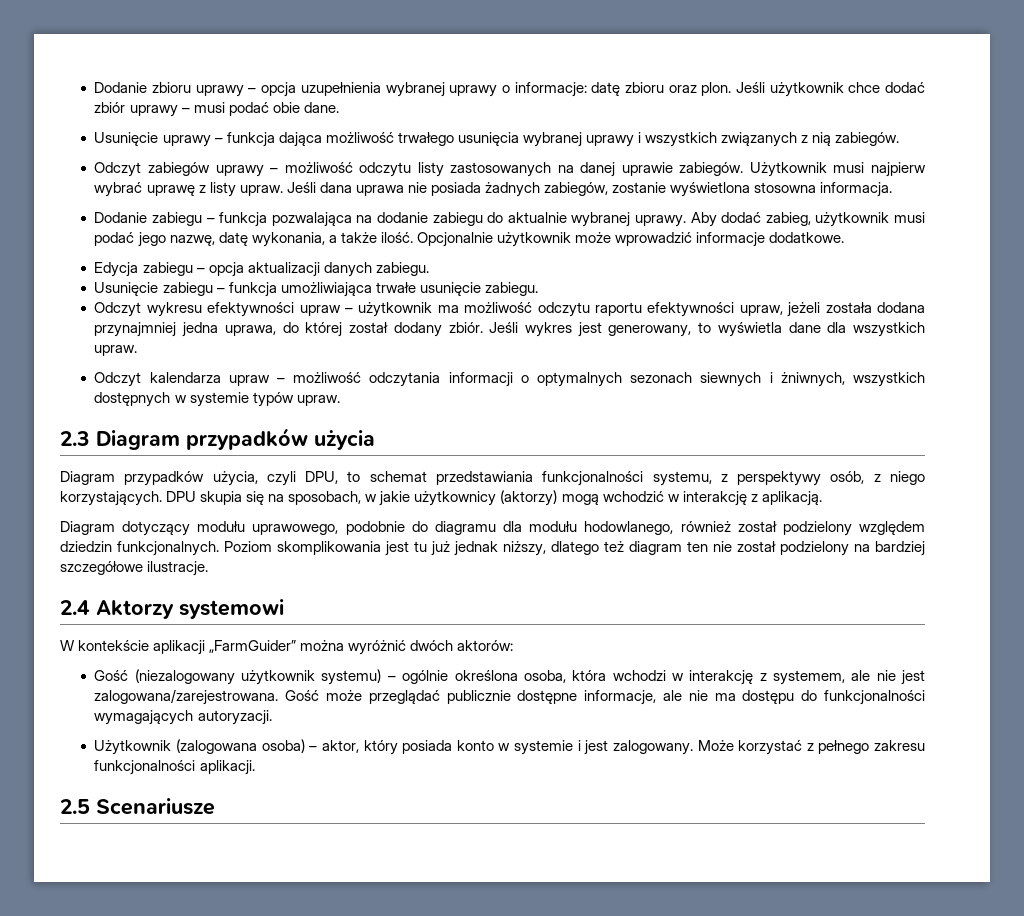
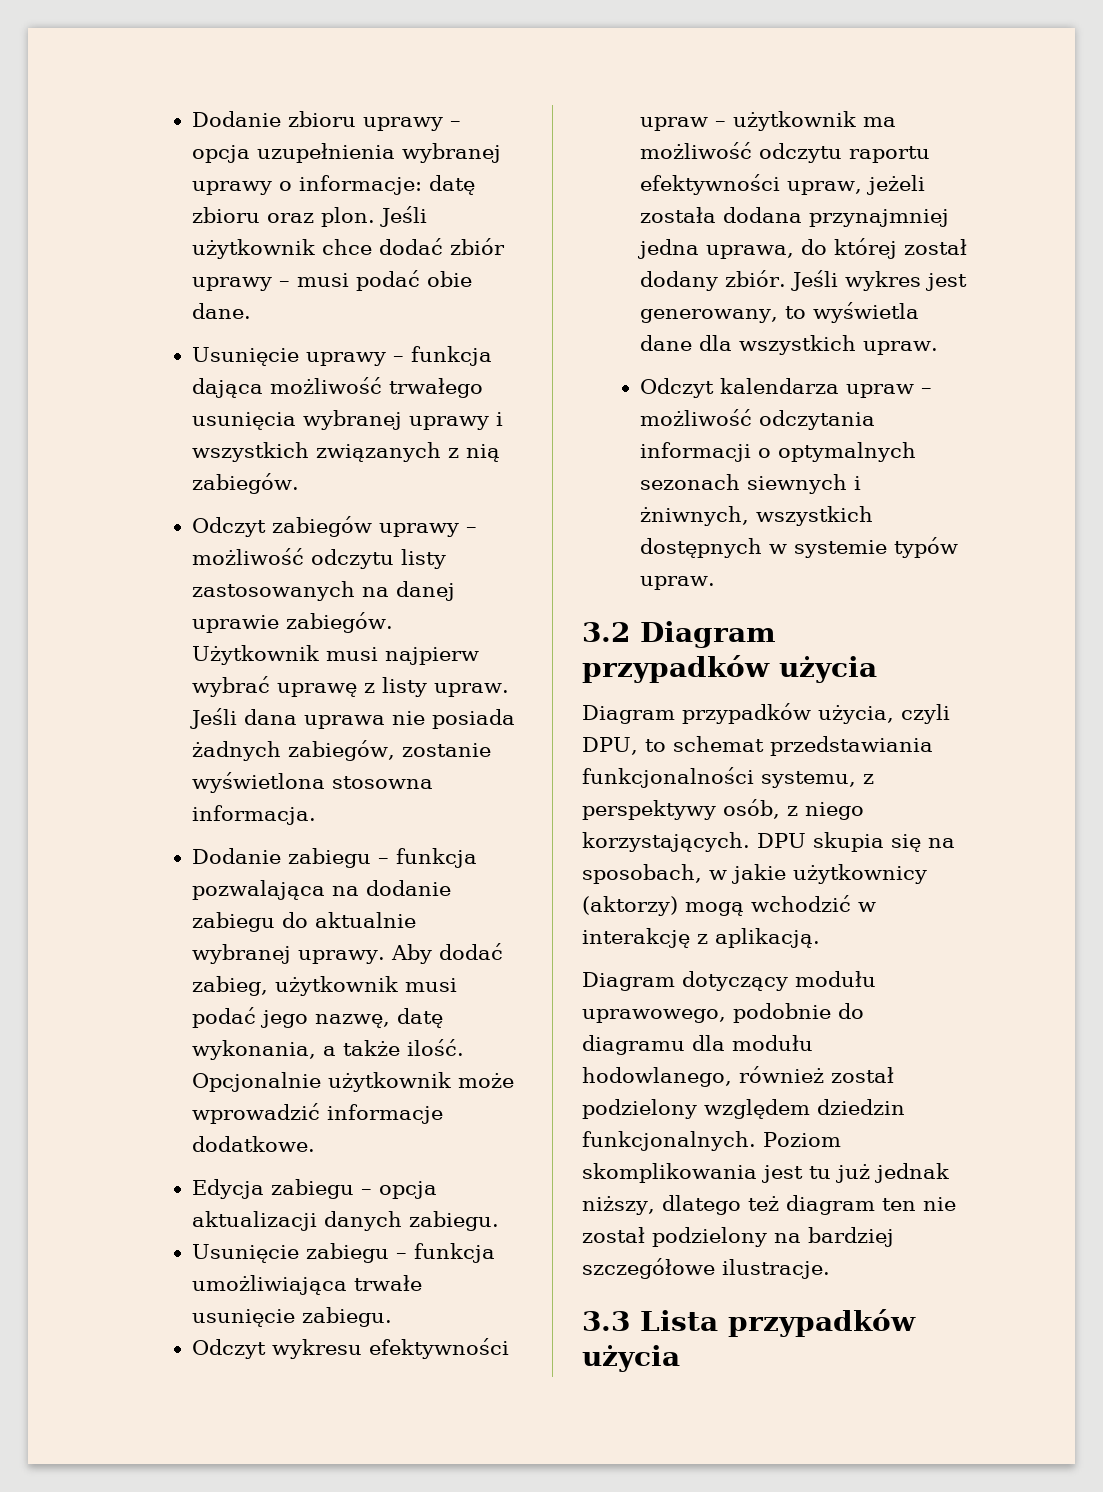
- 2.3 Diagram przypadków użycia
+ 3.2 Diagram przypadków użycia
- 2.4 Aktorzy systemowi
- W kontekście aplikacji „FarmGuider” można wyróżnić dwóch aktorów:
- Gość (niezalogowany użytkownik systemu) – ogólnie określona osoba, która wchodzi w interakcję z systemem, ale nie jest zalogowana/zarejestrowana. Gość może przeglądać publicznie dostępne informacje, ale nie ma dostępu do funkcjonalności wymagających autoryzacji.
- Użytkownik (zalogowana osoba) – aktor, który posiada konto w systemie i jest zalogowany. Może korzystać z pełnego zakresu funkcjonalności aplikacji.
- 2.5 Scenariusze
+ 3.3 Lista przypadków użycia

